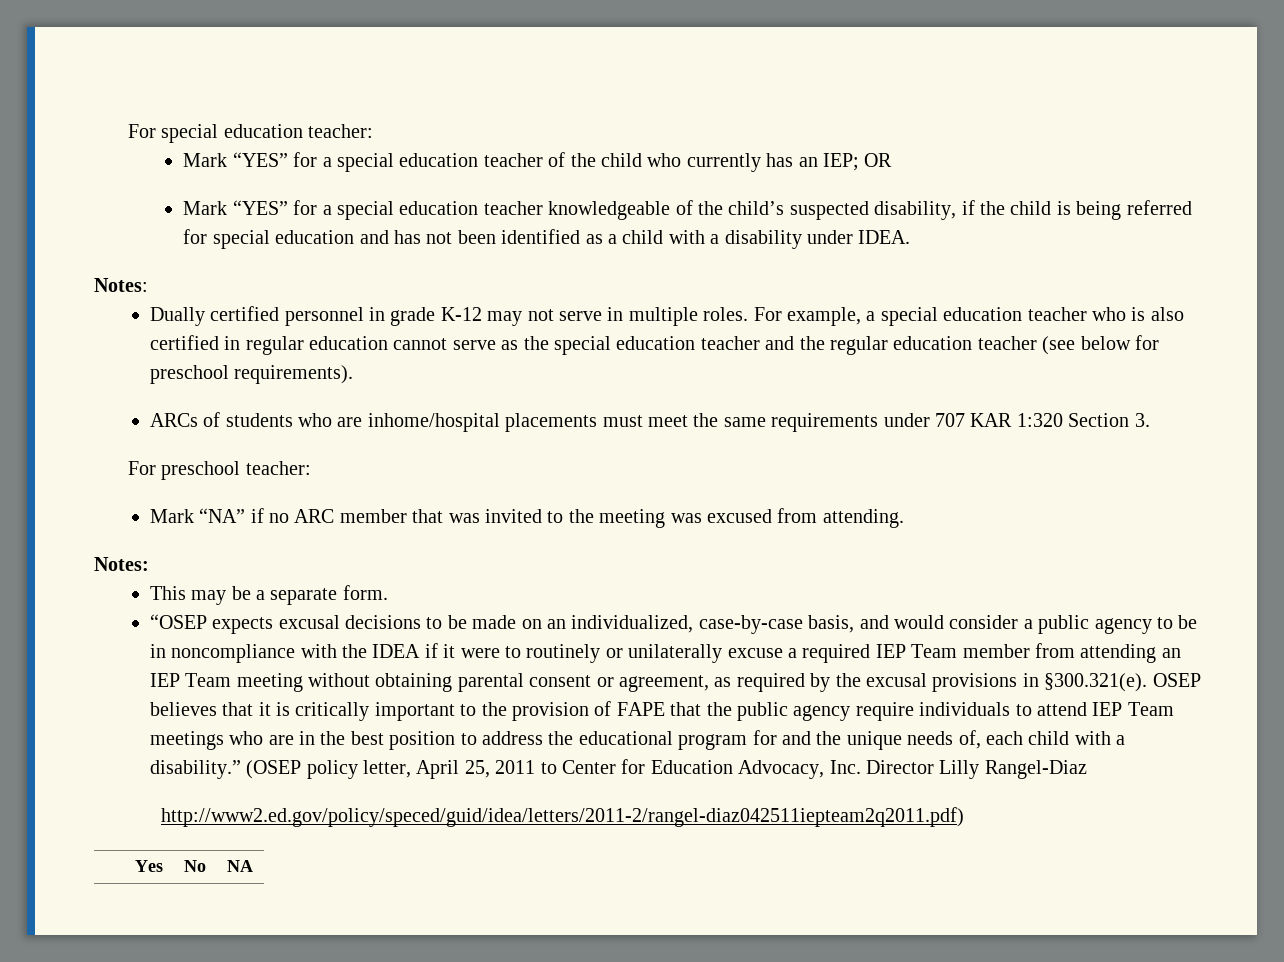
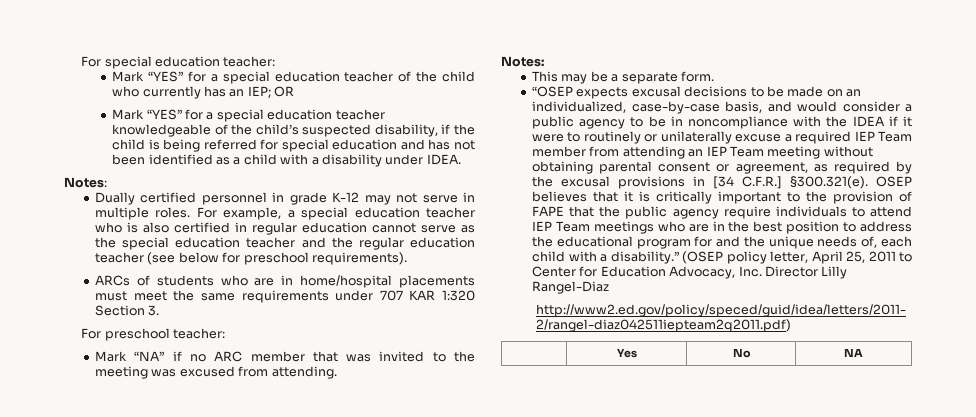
- ARCs of students who are inhome/hospital placements must meet the same requirements under 707 KAR 1:320 Section 3.
+ ARCs of students who are in home/hospital placements must meet the same requirements under 707 KAR 1:320 Section 3.
- “OSEP expects excusal decisions to be made on an individualized, case-by-case basis, and would consider a public agency to be in noncompliance with the IDEA if it were to routinely or unilaterally excuse a required IEP Team member from attending an IEP Team meeting without obtaining parental consent or agreement, as required by the excusal provisions in §300.321(e). OSEP believes that it is critically important to the provision of FAPE that the public agency require individuals to attend IEP Team meetings who are in the best position to address the educational program for and the unique needs of, each child with a disability.”
+ “OSEP expects excusal decisions to be made on an individualized, case-by-case basis, and would consider a public agency to be in noncompliance with the IDEA if it were to routinely or unilaterally excuse a required IEP Team member from attending an IEP Team meeting without obtaining parental consent or agreement, as required by the excusal provisions in [34 C.F.R.] §300.321(e). OSEP believes that it is critically important to the provision of FAPE that the public agency require individuals to attend IEP Team meetings who are in the best position to address the educational program for and the unique needs of, each child with a disability.”

